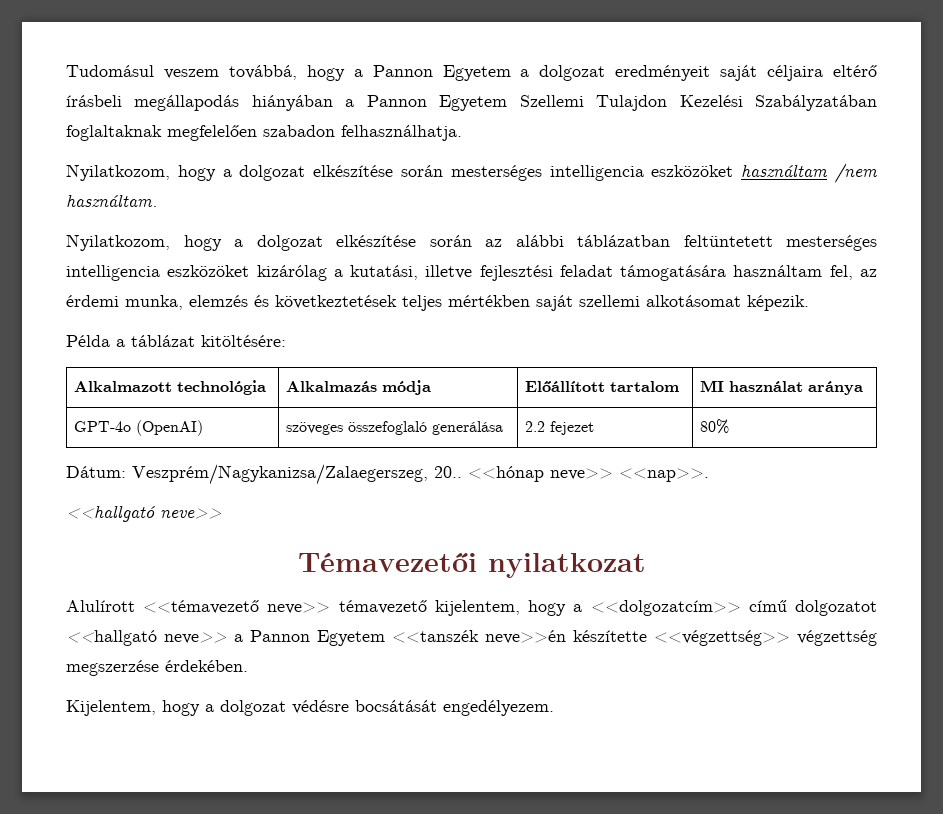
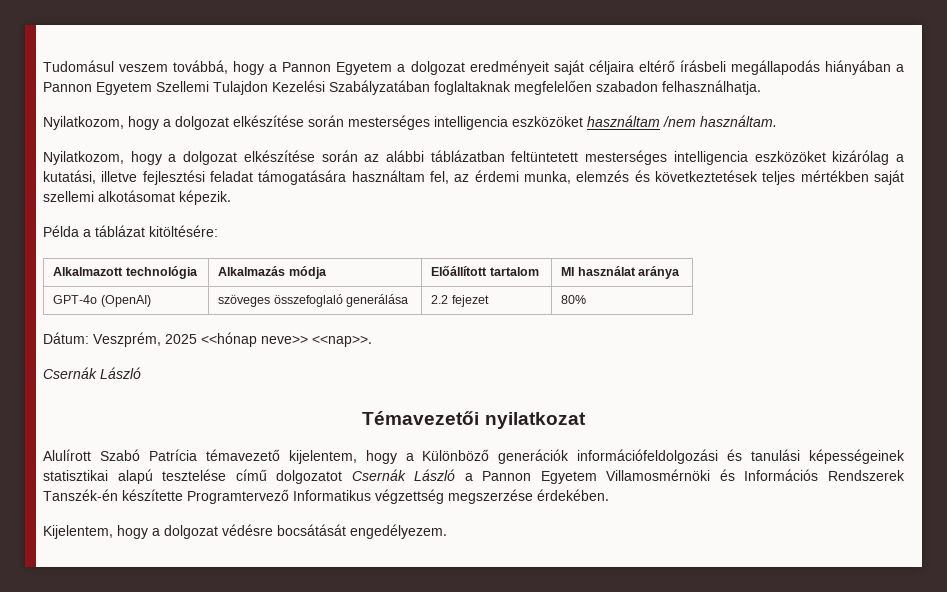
- Dátum: Veszprém/Nagykanizsa/Zalaegerszeg, 20.. <<hónap neve>> <<nap>>.
- <<hallgató neve>>
+ Dátum: Veszprém, 2025 <<hónap neve>> <<nap>>.
+ Csernák László
- Alulírott <<témavezető neve>> témavezető kijelentem, hogy a <<dolgozatcím>> című dolgozatot <<hallgató neve>> a Pannon Egyetem <<tanszék neve>>én készítette <<végzettség>> végzettség megszerzése érdekében.
+ Alulírott Szabó Patrícia témavezető kijelentem, hogy a Különböző generációk információfeldolgozási és tanulási képességeinek statisztikai alapú tesztelése című dolgozatot Csernák László a Pannon Egyetem Villamosmérnöki és Információs Rendszerek Tanszék-én készítette Programtervező Informatikus végzettség megszerzése érdekében.

